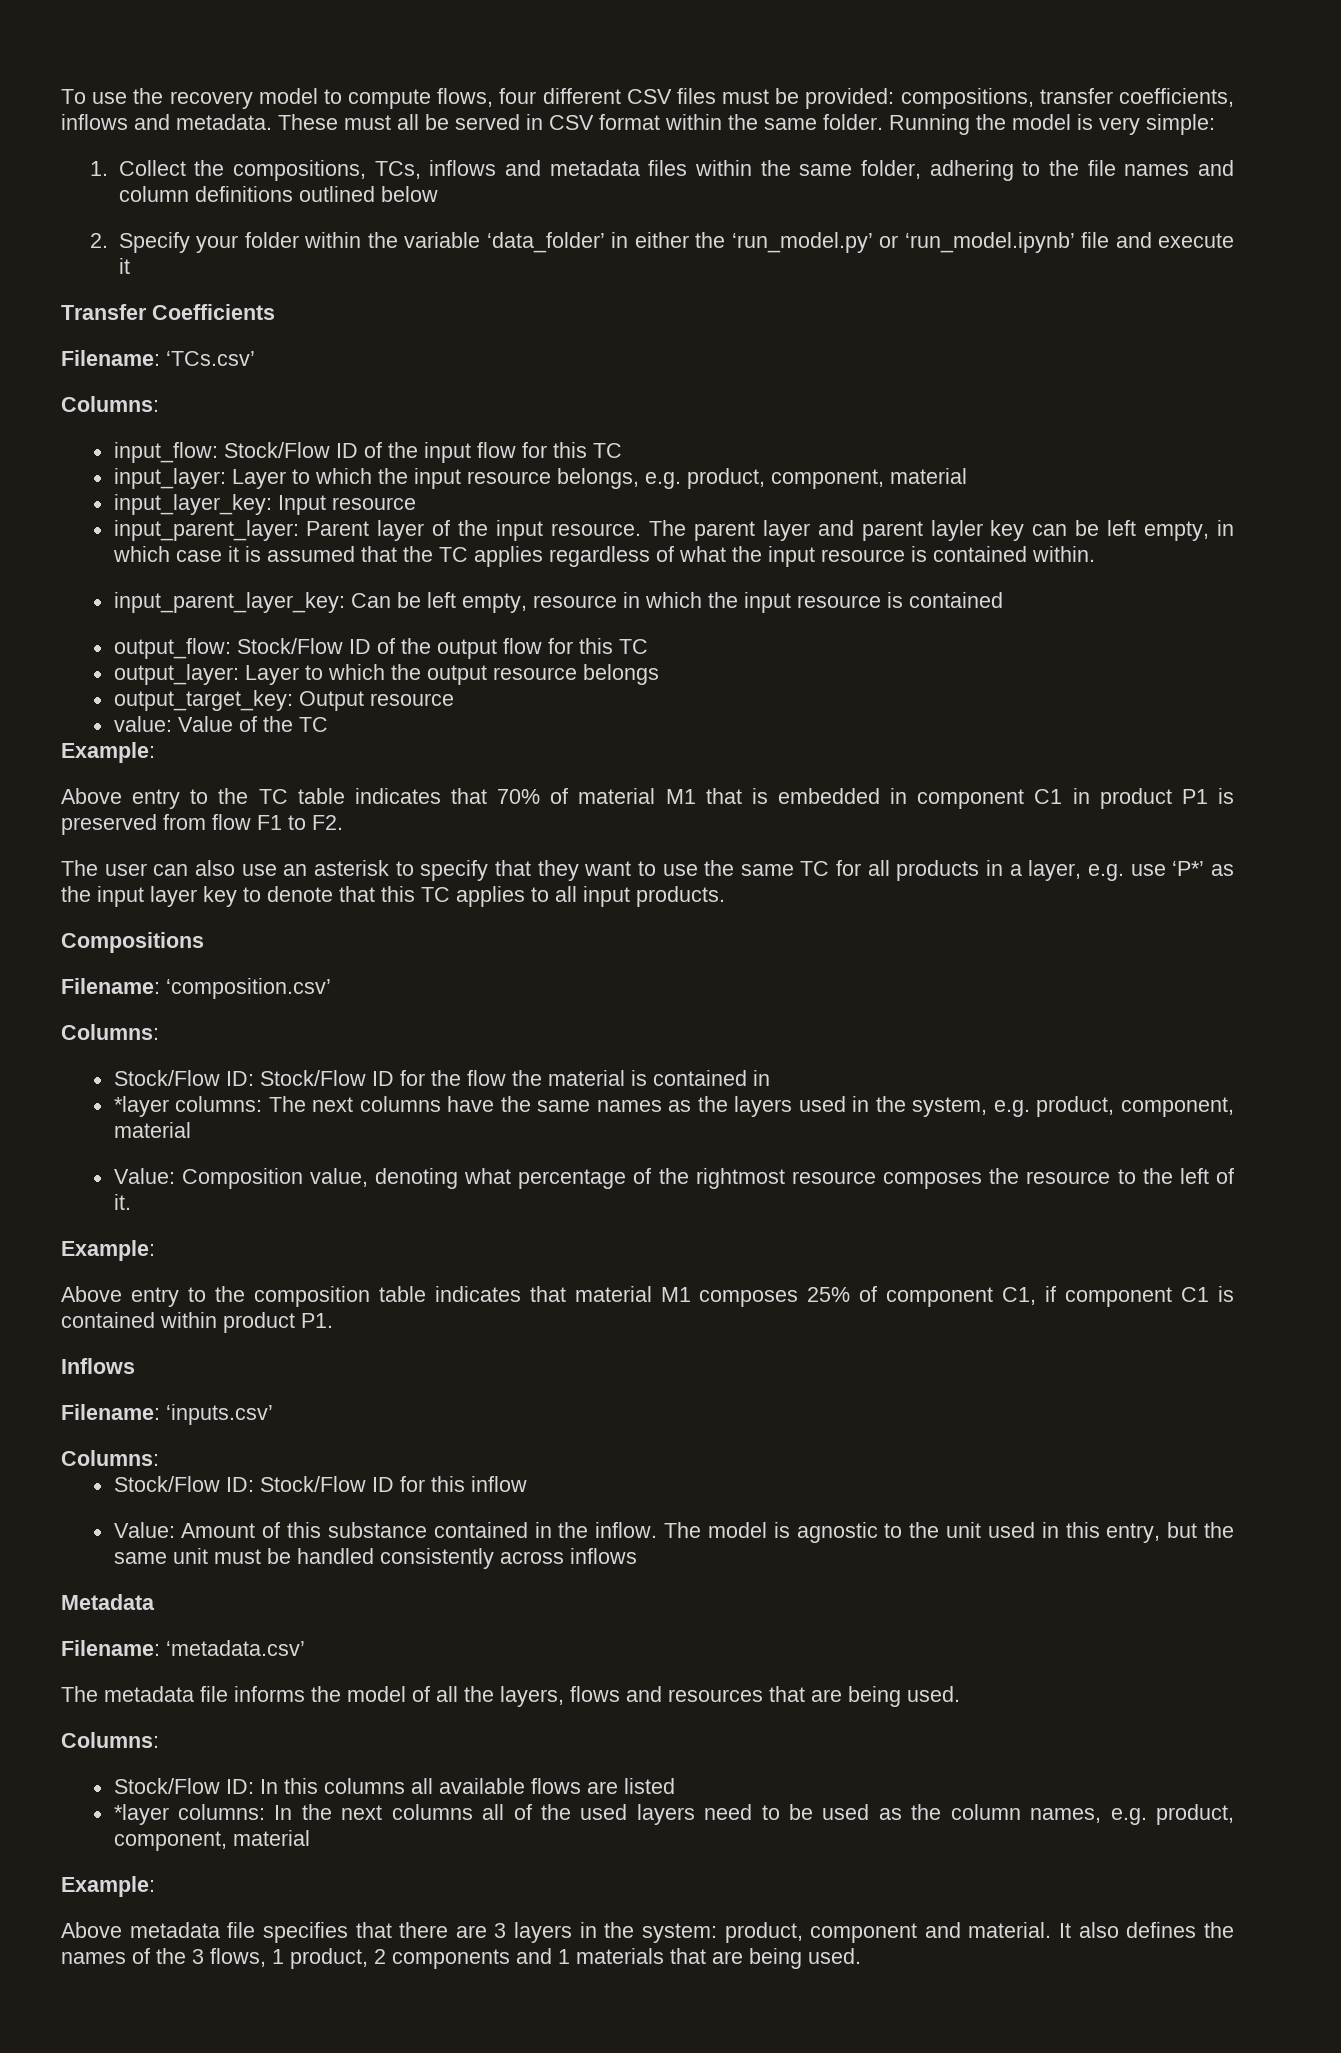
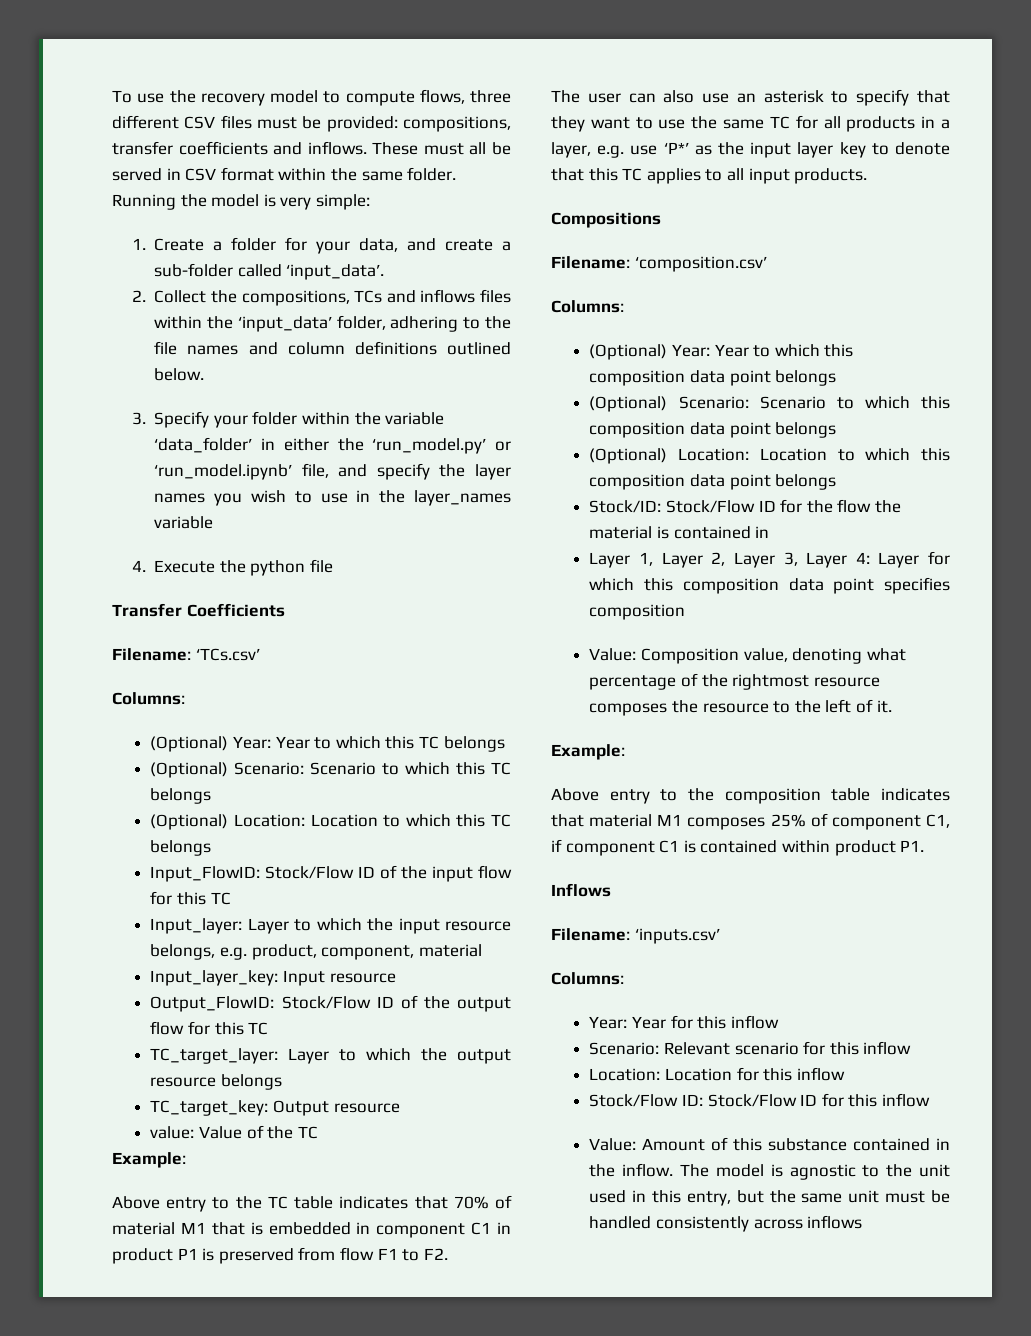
- To use the recovery model to compute flows, four different CSV files must be provided: compositions, transfer coefficients, inflows and metadata.
+ To use the recovery model to compute flows, three different CSV files must be provided: compositions, transfer coefficients and inflows.
- 1. Collect the compositions, TCs, inflows and metadata files within the same folder, adhering to the file names and column definitions outlined below
- 2. Specify your folder within the variable ‘data_folder’ in either the ‘run_model.py’ or ‘run_model.ipynb’ file and execute it
+ 1. Create a folder for your data, and create a sub-folder called ‘input_data’.
+ 2. Collect the compositions, TCs and inflows files within the ‘input_data’ folder, adhering to the file names and column definitions outlined below.
+ 3. Specify your folder within the variable ‘data_folder’ in either the ‘run_model.py’ or ‘run_model.ipynb’ file, and specify the layer names you wish to use in the layer_names variable
+ 4. Execute the python file
- input_flow: Stock/Flow ID of the input flow for this TC
+ (Optional) Year: Year to which this TC belongs
+ (Optional) Scenario: Scenario to which this TC belongs
+ (Optional) Location: Location to which this TC belongs
+ Input_FlowID: Stock/Flow ID of the input flow for this TC
- input_layer: Layer to which the input resource belongs, e.g. product, component, material
+ Input_layer: Layer to which the input resource belongs, e.g. product, component, material
- input_layer_key: Input resource
+ Input_layer_key: Input resource
- input_parent_layer: Parent layer of the input resource. The parent layer and parent layler key can be left empty, in which case it is assumed that the TC applies regardless of what the input resource is contained within.
- input_parent_layer_key: Can be left empty, resource in which the input resource is contained
- output_flow: Stock/Flow ID of the output flow for this TC
+ Output_FlowID: Stock/Flow ID of the output flow for this TC
- output_layer: Layer to which the output resource belongs
+ TC_target_layer: Layer to which the output resource belongs
- output_target_key: Output resource
+ TC_target_key: Output resource
- Stock/Flow ID: Stock/Flow ID for the flow the material is contained in
+ (Optional) Year: Year to which this composition data point belongs
+ (Optional) Scenario: Scenario to which this composition data point belongs
+ (Optional) Location: Location to which this composition data point belongs
+ Stock/ID: Stock/Flow ID for the flow the material is contained in
- *layer columns: The next columns have the same names as the layers used in the system, e.g. product, component, material
+ Layer 1, Layer 2, Layer 3, Layer 4: Layer for which this composition data point specifies composition
+ Year: Year for this inflow
+ Scenario: Relevant scenario for this inflow
+ Location: Location for this inflow
- Metadata
- Filename: ‘metadata.csv’
- The metadata file informs the model of all the layers, flows and resources that are being used.
- Columns:
- Stock/Flow ID: In this columns all available flows are listed
- *layer columns: In the next columns all of the used layers need to be used as the column names, e.g. product, component, material
- Example:
- Above metadata file specifies that there are 3 layers in the system: product, component and material. It also defines the names of the 3 flows, 1 product, 2 components and 1 materials that are being used.

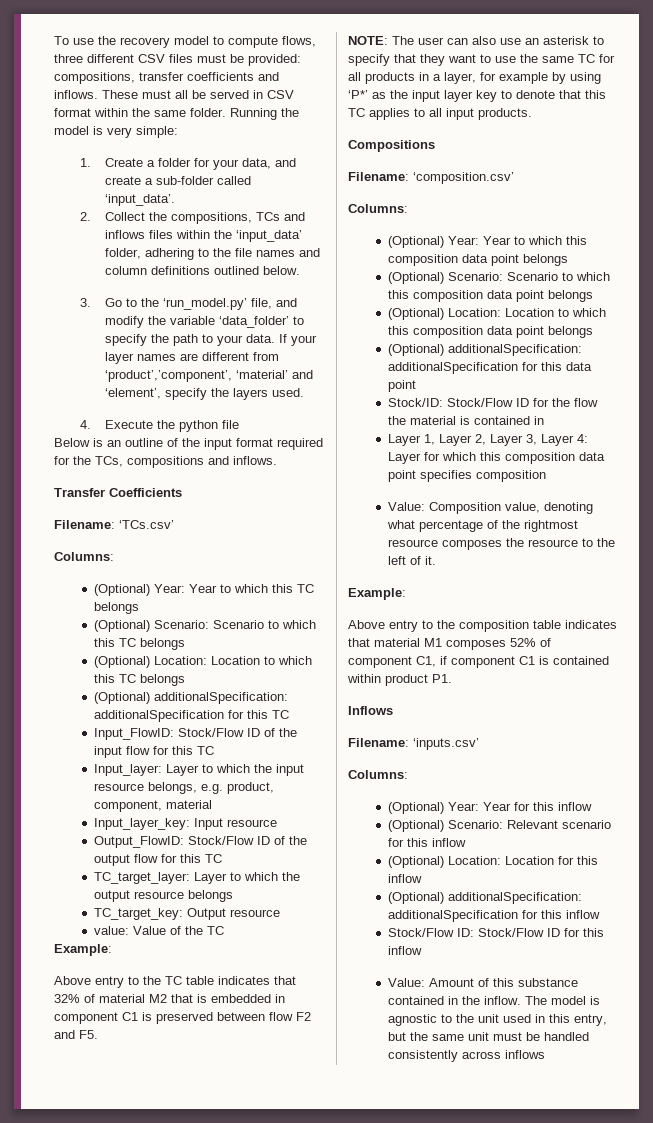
- 3. Specify your folder within the variable ‘data_folder’ in either the ‘run_model.py’ or ‘run_model.ipynb’ file, and specify the layer names you wish to use in the layer_names variable
+ 3. Go to the ‘run_model.py’ file, and modify the variable ‘data_folder’ to specify the path to your data. If your layer names are different from ‘product’,’component’, ‘material’ and ‘element’, specify the layers used.
+ Below is an outline of the input format required for the TCs, compositions and inflows.
+ (Optional) additionalSpecification: additionalSpecification for this TC
- Above entry to the TC table indicates that 70% of material M1 that is embedded in component C1 in product P1 is preserved from flow F1 to F2.
- The user can also use an asterisk to specify that they want to use the same TC for all products in a layer, e.g. use ‘P*’ as the input layer key to denote that this TC applies to all input products.
+ Above entry to the TC table indicates that 32% of material M2 that is embedded in component C1 is preserved between flow F2 and F5.
+ NOTE: The user can also use an asterisk to specify that they want to use the same TC for all products in a layer, for example by using ‘P*’ as the input layer key to denote that this TC applies to all input products.
+ (Optional) additionalSpecification: additionalSpecification for this data point
- Above entry to the composition table indicates that material M1 composes 25% of component C1, if component C1 is contained within product P1.
+ Above entry to the composition table indicates that material M1 composes 52% of component C1, if component C1 is contained within product P1.
- Year: Year for this inflow
+ (Optional) Year: Year for this inflow
- Scenario: Relevant scenario for this inflow
+ (Optional) Scenario: Relevant scenario for this inflow
- Location: Location for this inflow
+ (Optional) Location: Location for this inflow
+ (Optional) additionalSpecification: additionalSpecification for this inflow

